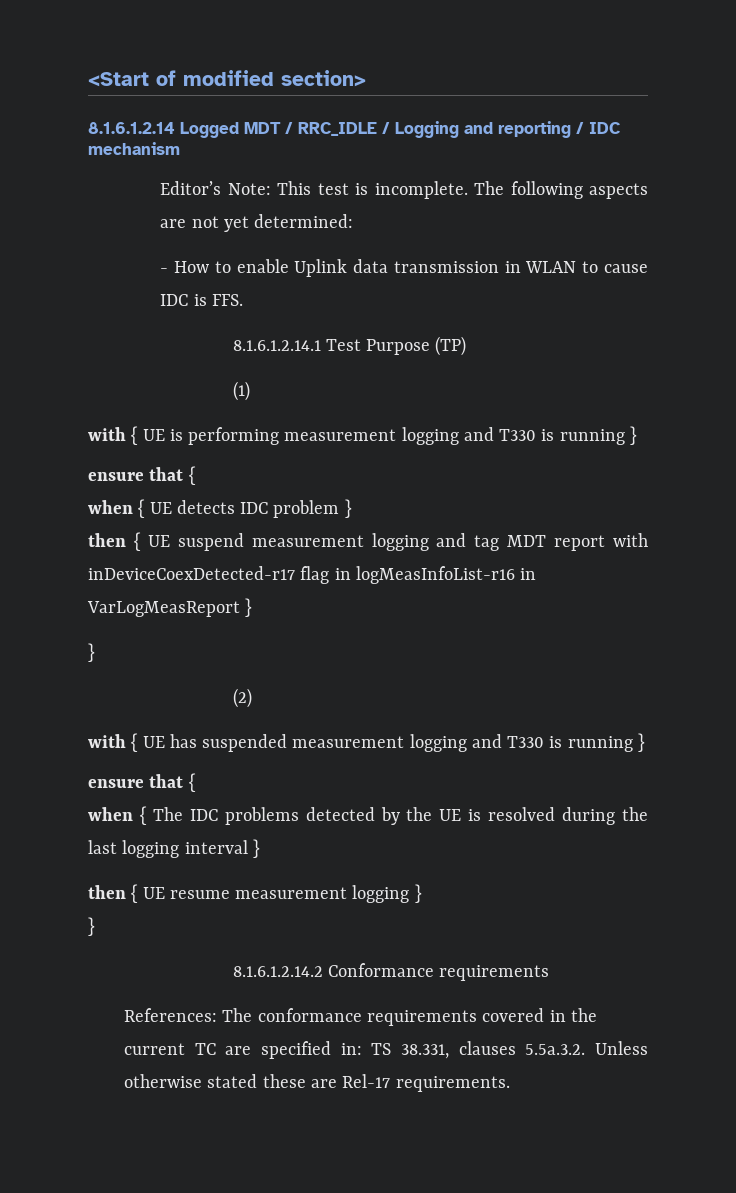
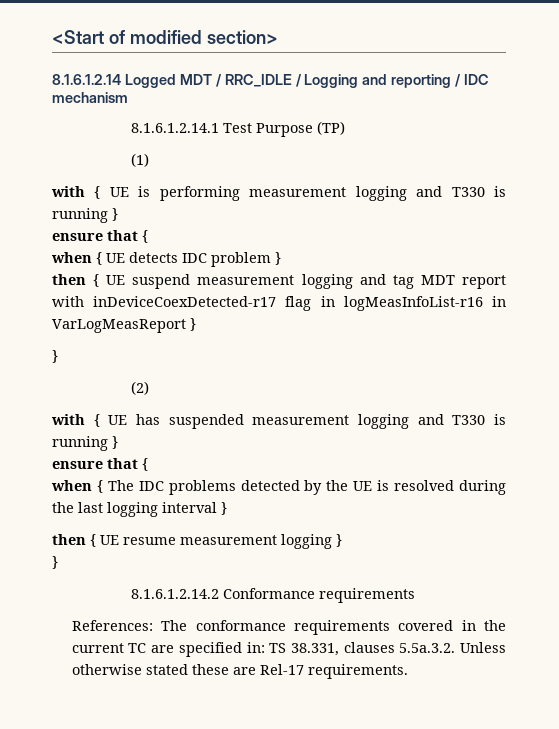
- Editor’s Note: This test is incomplete. The following aspects are not yet determined:
- - How to enable Uplink data transmission in WLAN to cause IDC is FFS.

